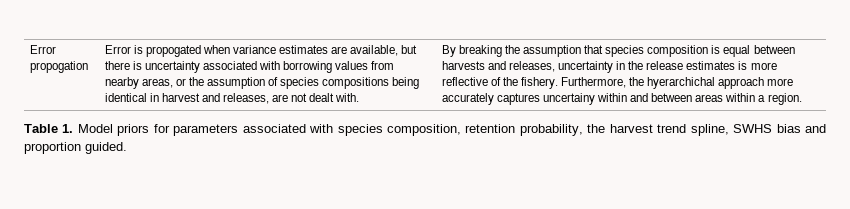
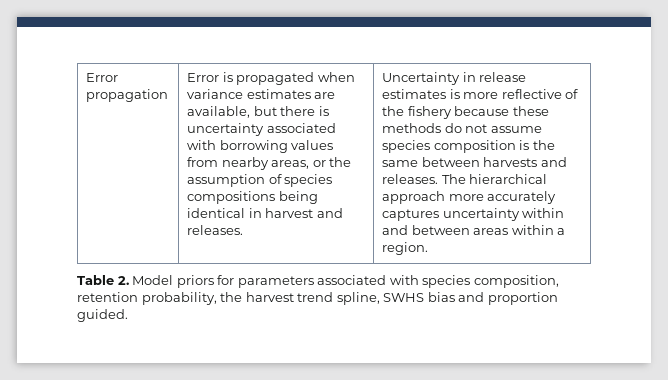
- Error propogation
+ Error propagation
- Error is propogated when variance estimates are available, but there is uncertainty associated with borrowing values from nearby areas, or the assumption of species compositions being identical in harvest and releases, are not dealt with. | By breaking the assumption that species composition is equal between harvests and releases, uncertainty in the release estimates is more reflective of the fishery. Furthermore, the hyerarchichal approach more accurately captures uncertainy within and between areas within a region.
+ Error is propagated when variance estimates are available, but there is uncertainty associated with borrowing values from nearby areas, or the assumption of species compositions being identical in harvest and releases. | Uncertainty in release estimates is more reflective of the fishery because these methods do not assume species composition is the same between harvests and releases. The hierarchical approach more accurately captures uncertainty within and between areas within a region.
- Table 1. Model priors for parameters associated with species composition, retention probability, the harvest trend spline, SWHS bias and proportion guided.
+ Table 2. Model priors for parameters associated with species composition, retention probability, the harvest trend spline, SWHS bias and proportion guided.

